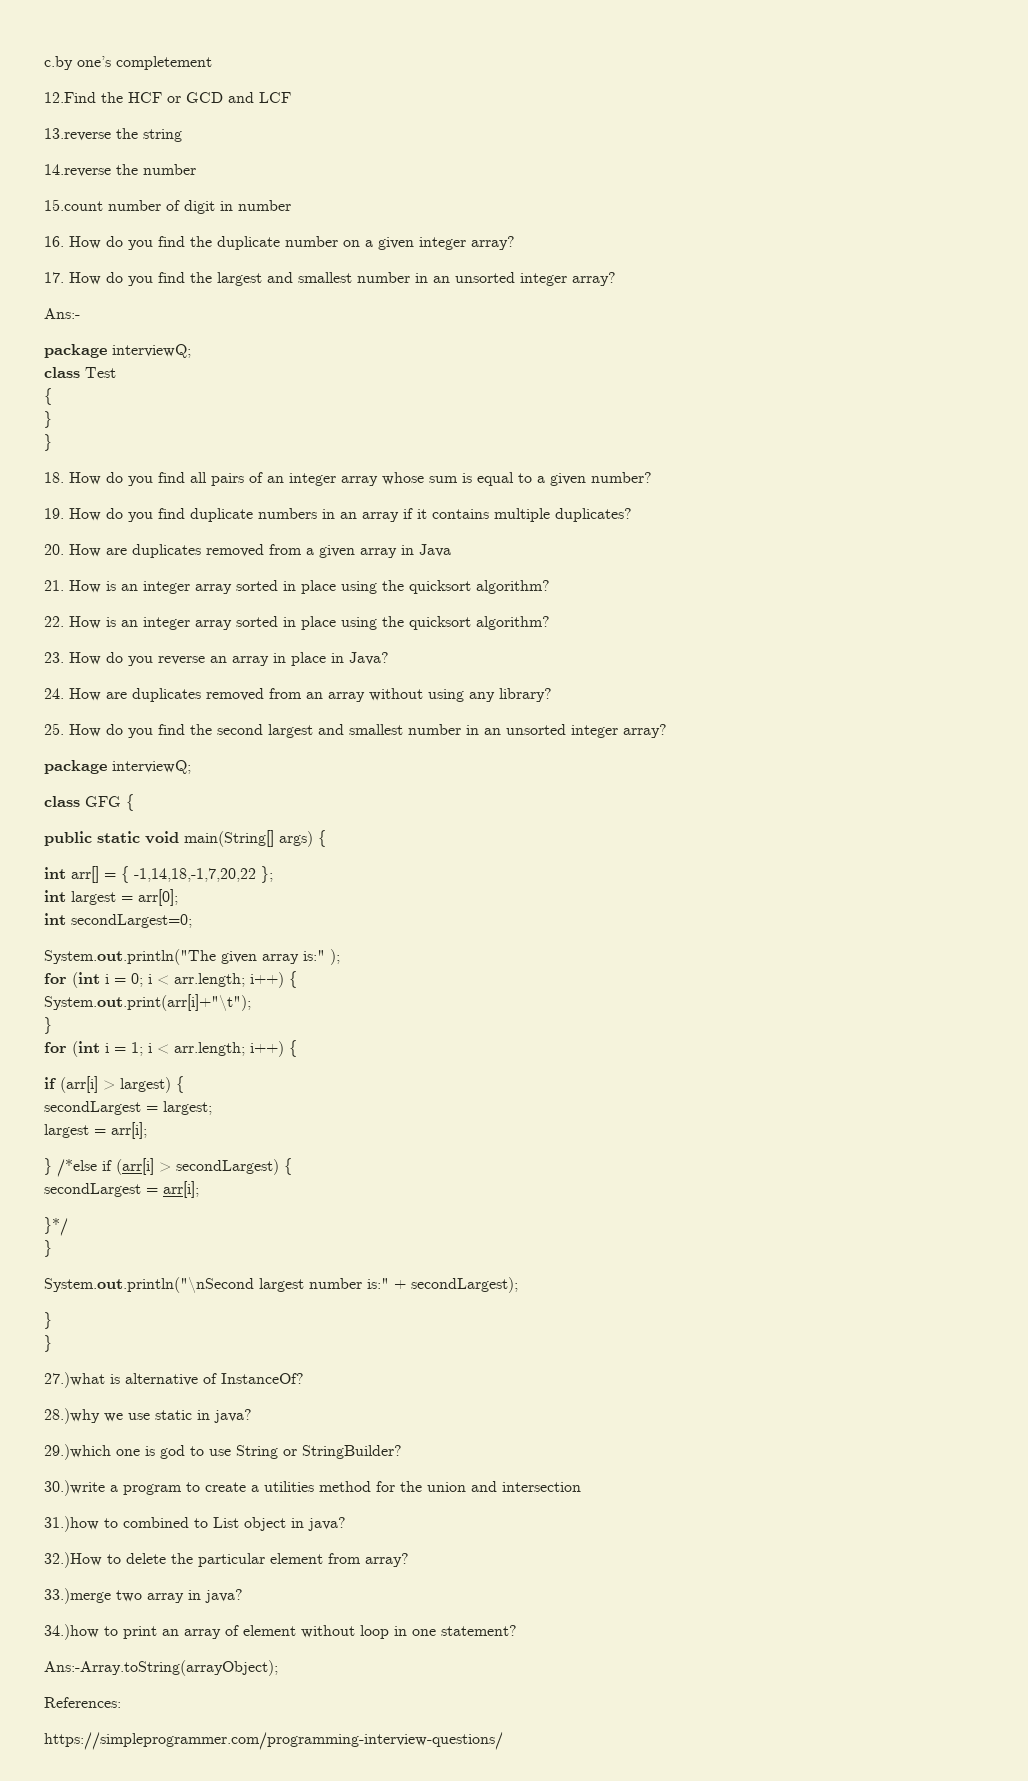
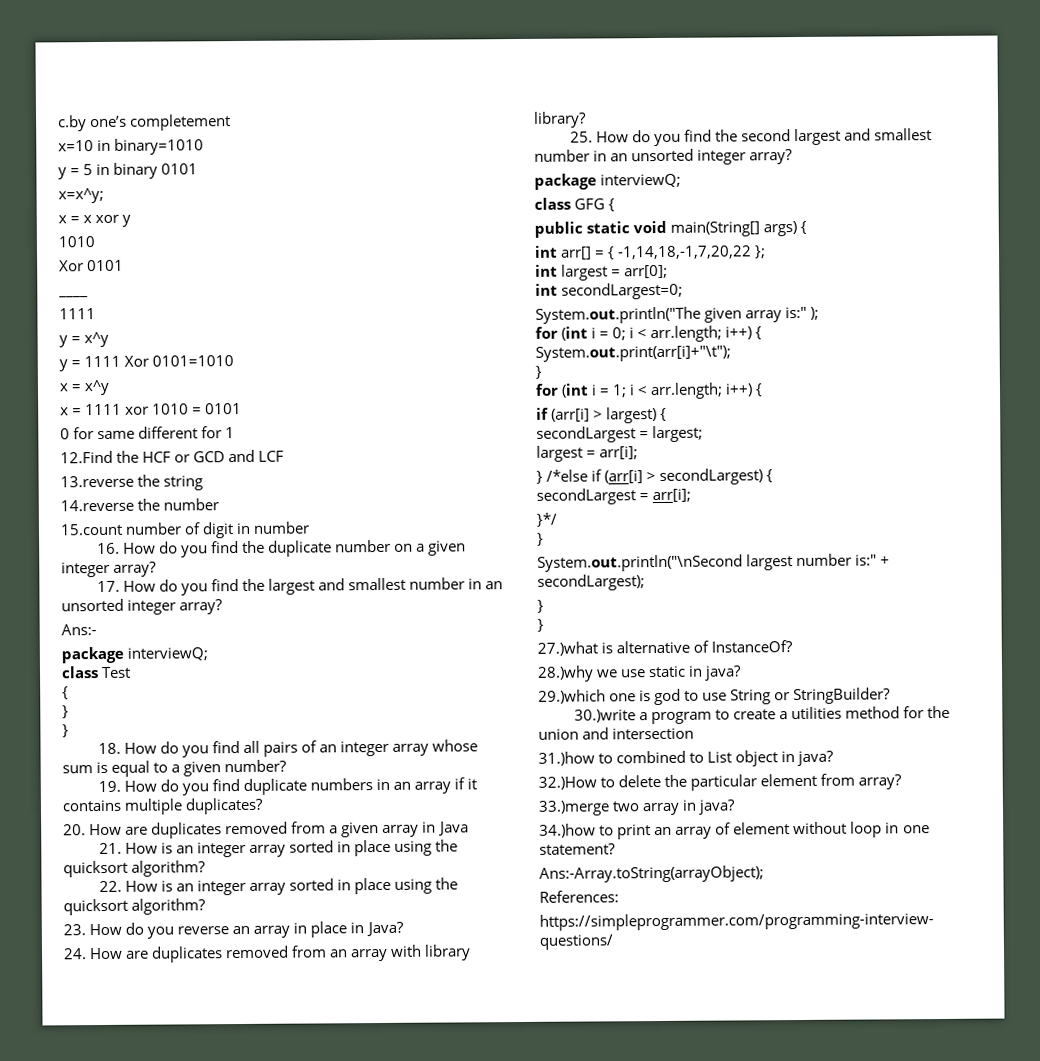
+ x=10 in binary=1010
+ y = 5 in binary 0101
+ x=x^y;
+ x = x xor y
+ 1010
+ Xor 0101
+ ____
+ 1111
+ y = x^y
+ y = 1111 Xor 0101=1010
+ x = x^y
+ x = 1111 xor 1010 = 0101
+ 0 for same different for 1
- 24. How are duplicates removed from an array without using any library?
+ 24. How are duplicates removed from an array with library library?

